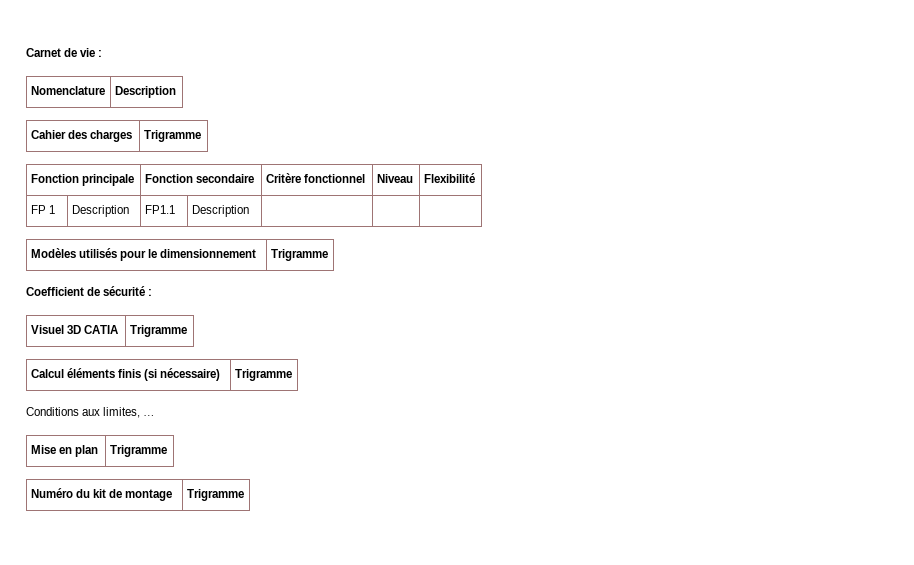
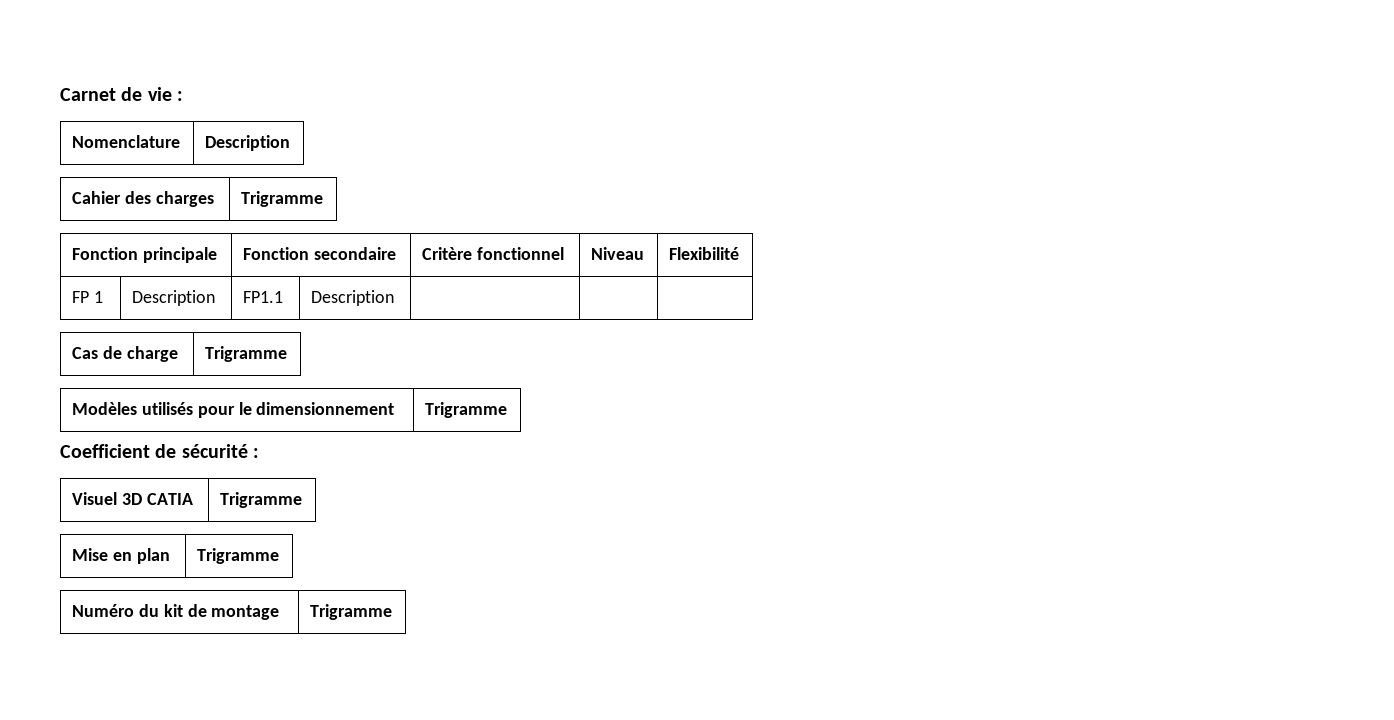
+ Cas de charge | Trigramme
- Calcul éléments finis (si nécessaire) | Trigramme
- Conditions aux limites, …

